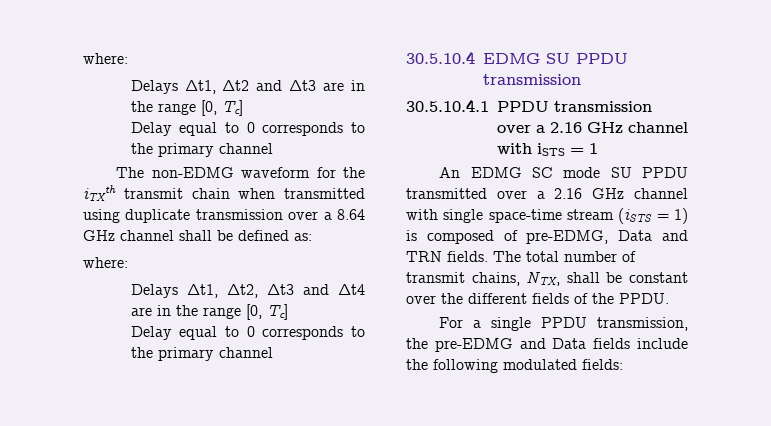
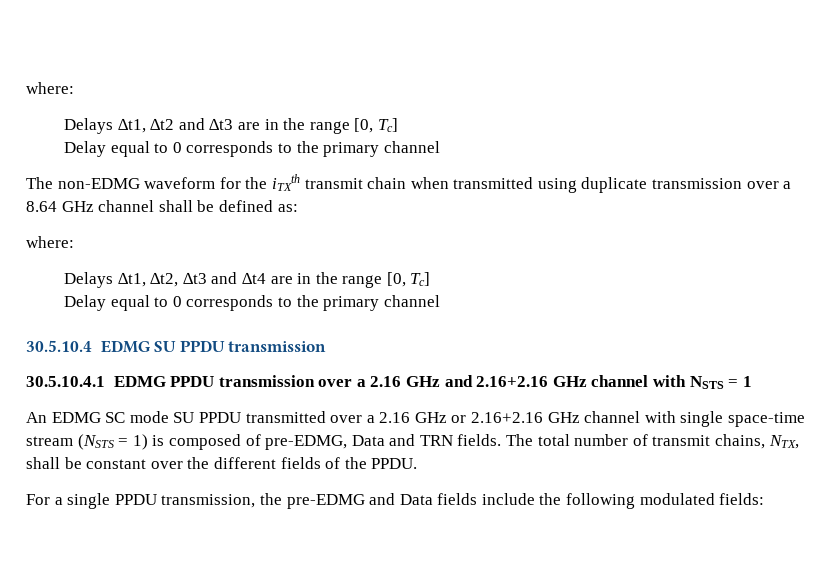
- 30.5.10.4.1 PPDU transmission over a 2.16 GHz channel with iSTS = 1
+ 30.5.10.4.1 EDMG PPDU transmission over a 2.16 GHz and 2.16+2.16 GHz channel with NSTS = 1
- An EDMG SC mode SU PPDU transmitted over a 2.16 GHz channel with single space-time stream (iSTS = 1) is composed of pre-EDMG, Data and TRN fields.
+ An EDMG SC mode SU PPDU transmitted over a 2.16 GHz or 2.16+2.16 GHz channel with single space-time stream (NSTS = 1) is composed of pre-EDMG, Data and TRN fields.

